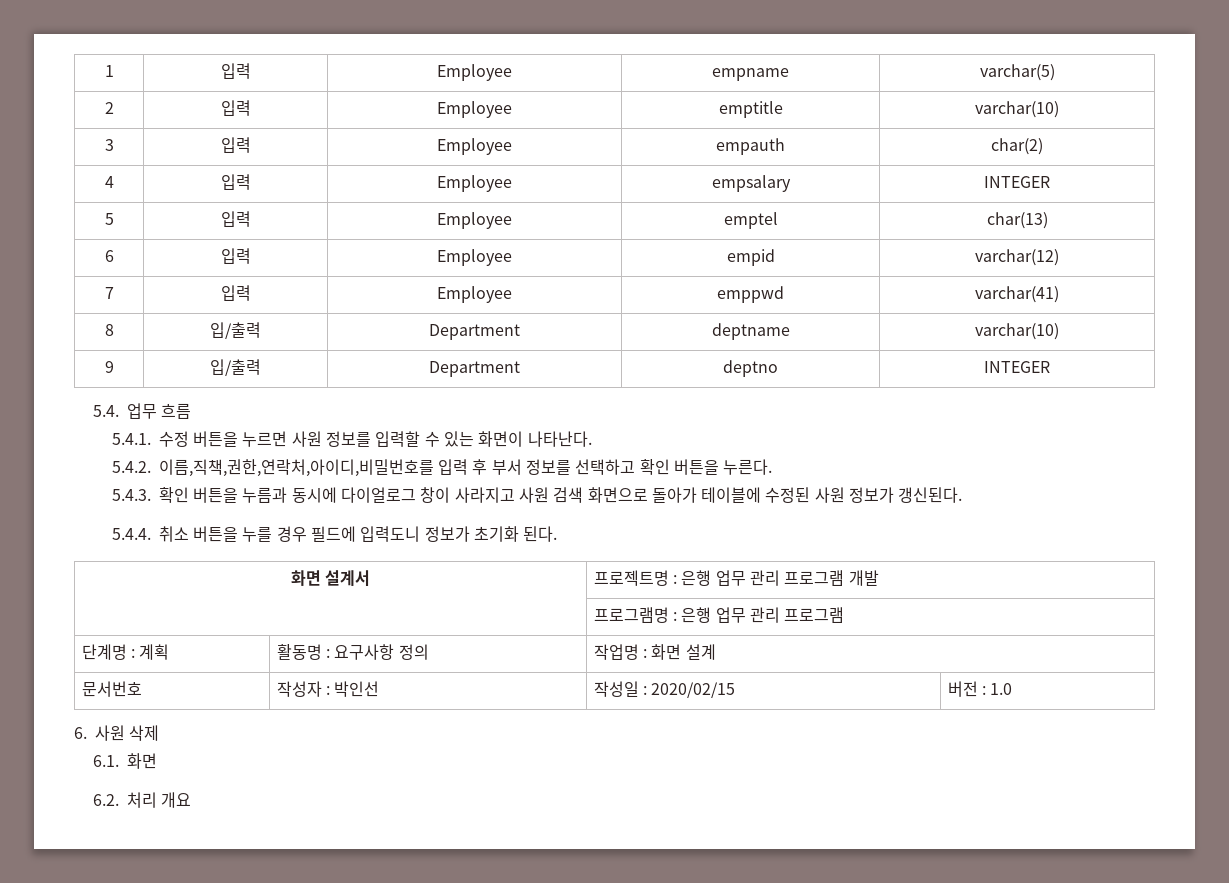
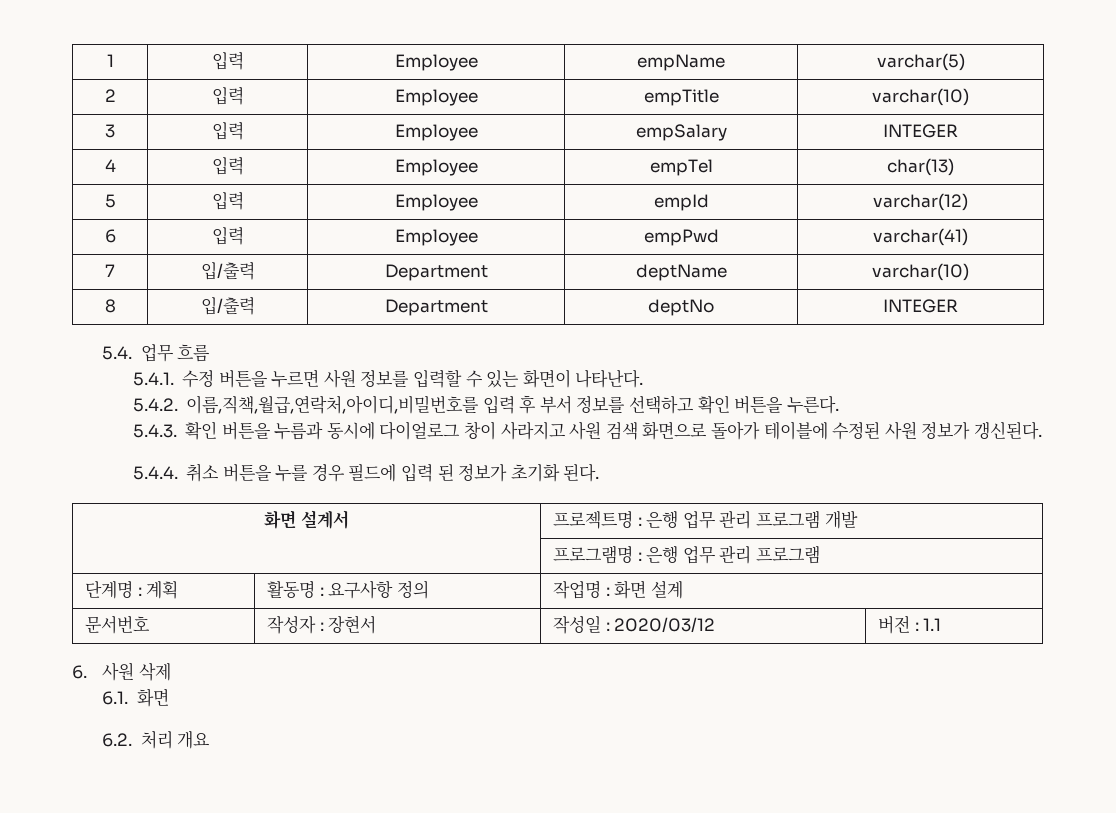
- 1 | 입력 | Employee | empname | varchar(5)
+ 1 | 입력 | Employee | empName | varchar(5)
- 2 | 입력 | Employee | emptitle | varchar(10)
+ 2 | 입력 | Employee | empTitle | varchar(10)
- 3 | 입력 | Employee | empauth | char(2)
+ 3 | 입력 | Employee | empSalary | INTEGER
- 4 | 입력 | Employee | empsalary | INTEGER
+ 4 | 입력 | Employee | empTel | char(13)
- 5 | 입력 | Employee | emptel | char(13)
+ 5 | 입력 | Employee | empId | varchar(12)
- 6 | 입력 | Employee | empid | varchar(12)
+ 6 | 입력 | Employee | empPwd | varchar(41)
- 7 | 입력 | Employee | emppwd | varchar(41)
+ 7 | 입/출력 | Department | deptName | varchar(10)
- 8 | 입/출력 | Department | deptname | varchar(10)
- 9 | 입/출력 | Department | deptno | INTEGER
+ 8 | 입/출력 | Department | deptNo | INTEGER
- 5.4.2. 이름,직책,권한,연락처,아이디,비밀번호를 입력 후 부서 정보를 선택하고 확인 버튼을 누른다.
+ 5.4.2. 이름,직책,월급,연락처,아이디,비밀번호를 입력 후 부서 정보를 선택하고 확인 버튼을 누른다.
- 5.4.4. 취소 버튼을 누를 경우 필드에 입력도니 정보가 초기화 된다.
+ 5.4.4. 취소 버튼을 누를 경우 필드에 입력 된 정보가 초기화 된다.
- 문서번호 | 작성자 : 박인선 | 작성일 : 2020/02/15 | 버전 : 1.0
+ 문서번호 | 작성자 : 장현서 | 작성일 : 2020/03/12 | 버전 : 1.1

